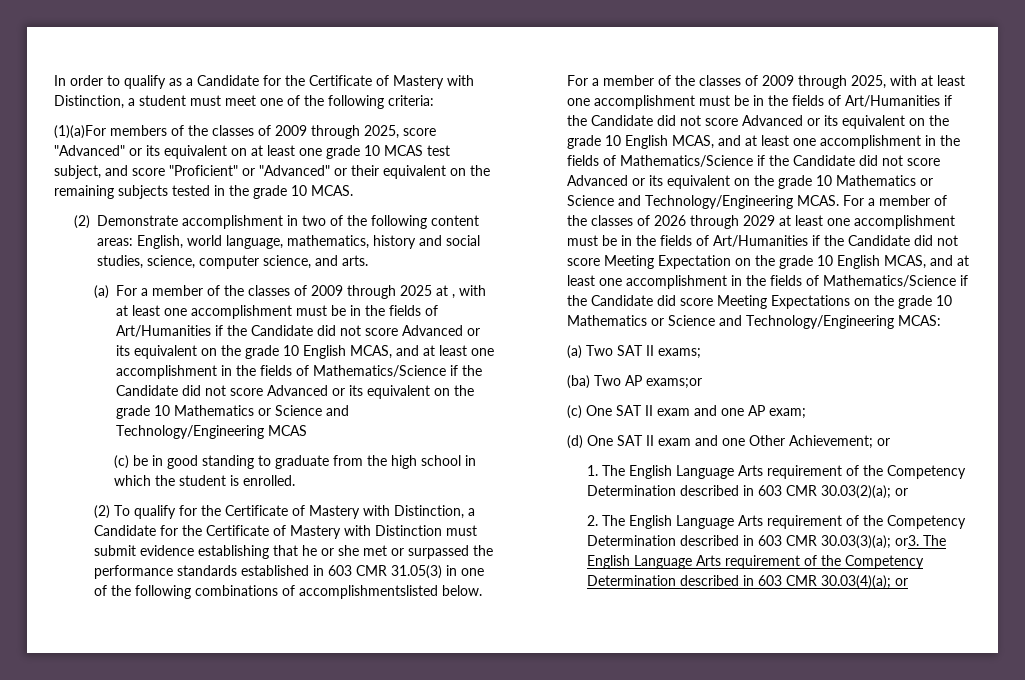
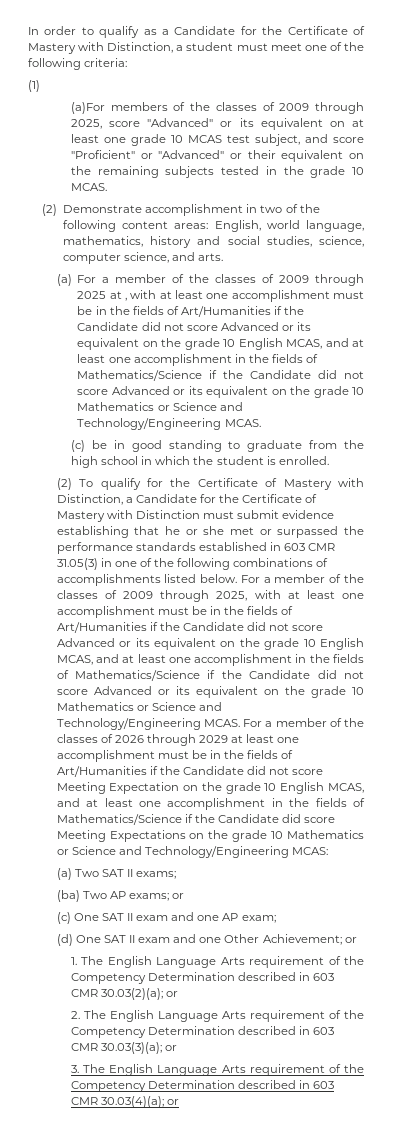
- (1)(a)For members of the classes of 2009 through 2025, score "Advanced" or its equivalent on at least one grade 10 MCAS test subject, and score "Proficient" or "Advanced" or their equivalent on the remaining subjects tested in the grade 10 MCAS.
+ (1)
+ (a)For members of the classes of 2009 through 2025, score "Advanced" or its equivalent on at least one grade 10 MCAS test subject, and score "Proficient" or "Advanced" or their equivalent on the remaining subjects tested in the grade 10 MCAS.
- (a) For a member of the classes of 2009 through 2025 at , with at least one accomplishment must be in the fields of Art/Humanities if the Candidate did not score Advanced or its equivalent on the grade 10 English MCAS, and at least one accomplishment in the fields of Mathematics/Science if the Candidate did not score Advanced or its equivalent on the grade 10 Mathematics or Science and Technology/Engineering MCAS
+ (a) For a member of the classes of 2009 through 2025 at , with at least one accomplishment must be in the fields of Art/Humanities if the Candidate did not score Advanced or its equivalent on the grade 10 English MCAS, and at least one accomplishment in the fields of Mathematics/Science if the Candidate did not score Advanced or its equivalent on the grade 10 Mathematics or Science and Technology/Engineering MCAS.
- (2) To qualify for the Certificate of Mastery with Distinction, a Candidate for the Certificate of Mastery with Distinction must submit evidence establishing that he or she met or surpassed the performance standards established in 603 CMR 31.05(3) in one of the following combinations of accomplishmentslisted below.
+ (2) To qualify for the Certificate of Mastery with Distinction, a Candidate for the Certificate of Mastery with Distinction must submit evidence establishing that he or she met or surpassed the performance standards established in 603 CMR 31.05(3) in one of the following combinations of accomplishments listed below.
- (ba) Two AP exams;or
+ (ba) Two AP exams; or
- 2. The English Language Arts requirement of the Competency Determination described in 603 CMR 30.03(3)(a); or3. The English Language Arts requirement of the Competency Determination described in 603 CMR 30.03(4)(a); or
+ 2. The English Language Arts requirement of the Competency Determination described in 603 CMR 30.03(3)(a); or
+ 3. The English Language Arts requirement of the Competency Determination described in 603 CMR 30.03(4)(a); or

